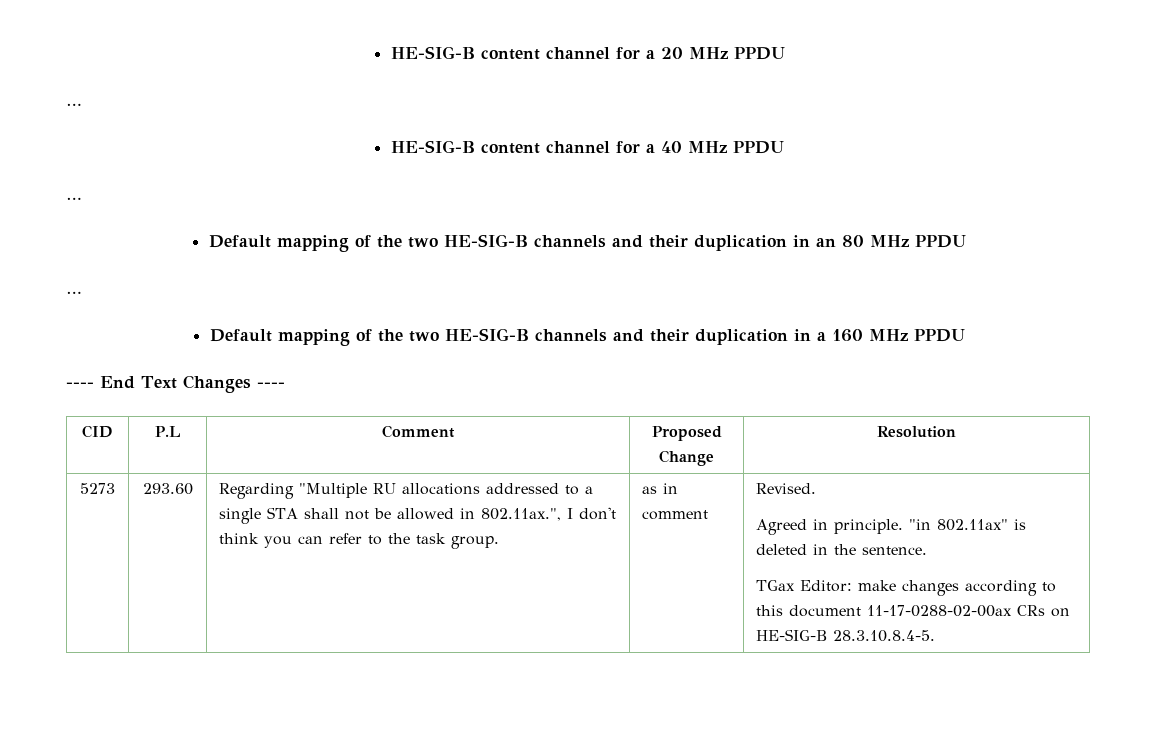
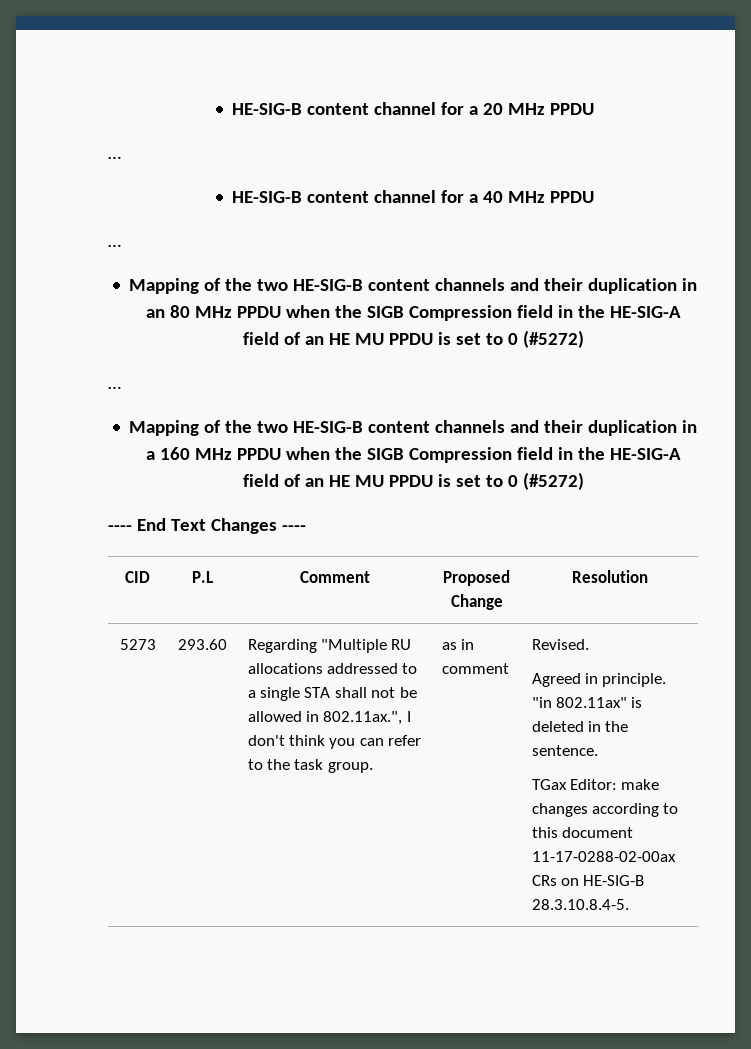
- Default mapping of the two HE-SIG-B channels and their duplication in an 80 MHz PPDU
+ Mapping of the two HE-SIG-B content channels and their duplication in an 80 MHz PPDU when the SIGB Compression field in the HE-SIG-A field of an HE MU PPDU is set to 0 (#5272)
  …
- Default mapping of the two HE-SIG-B channels and their duplication in a 160 MHz PPDU
+ Mapping of the two HE-SIG-B content channels and their duplication in a 160 MHz PPDU when the SIGB Compression field in the HE-SIG-A field of an HE MU PPDU is set to 0 (#5272)

